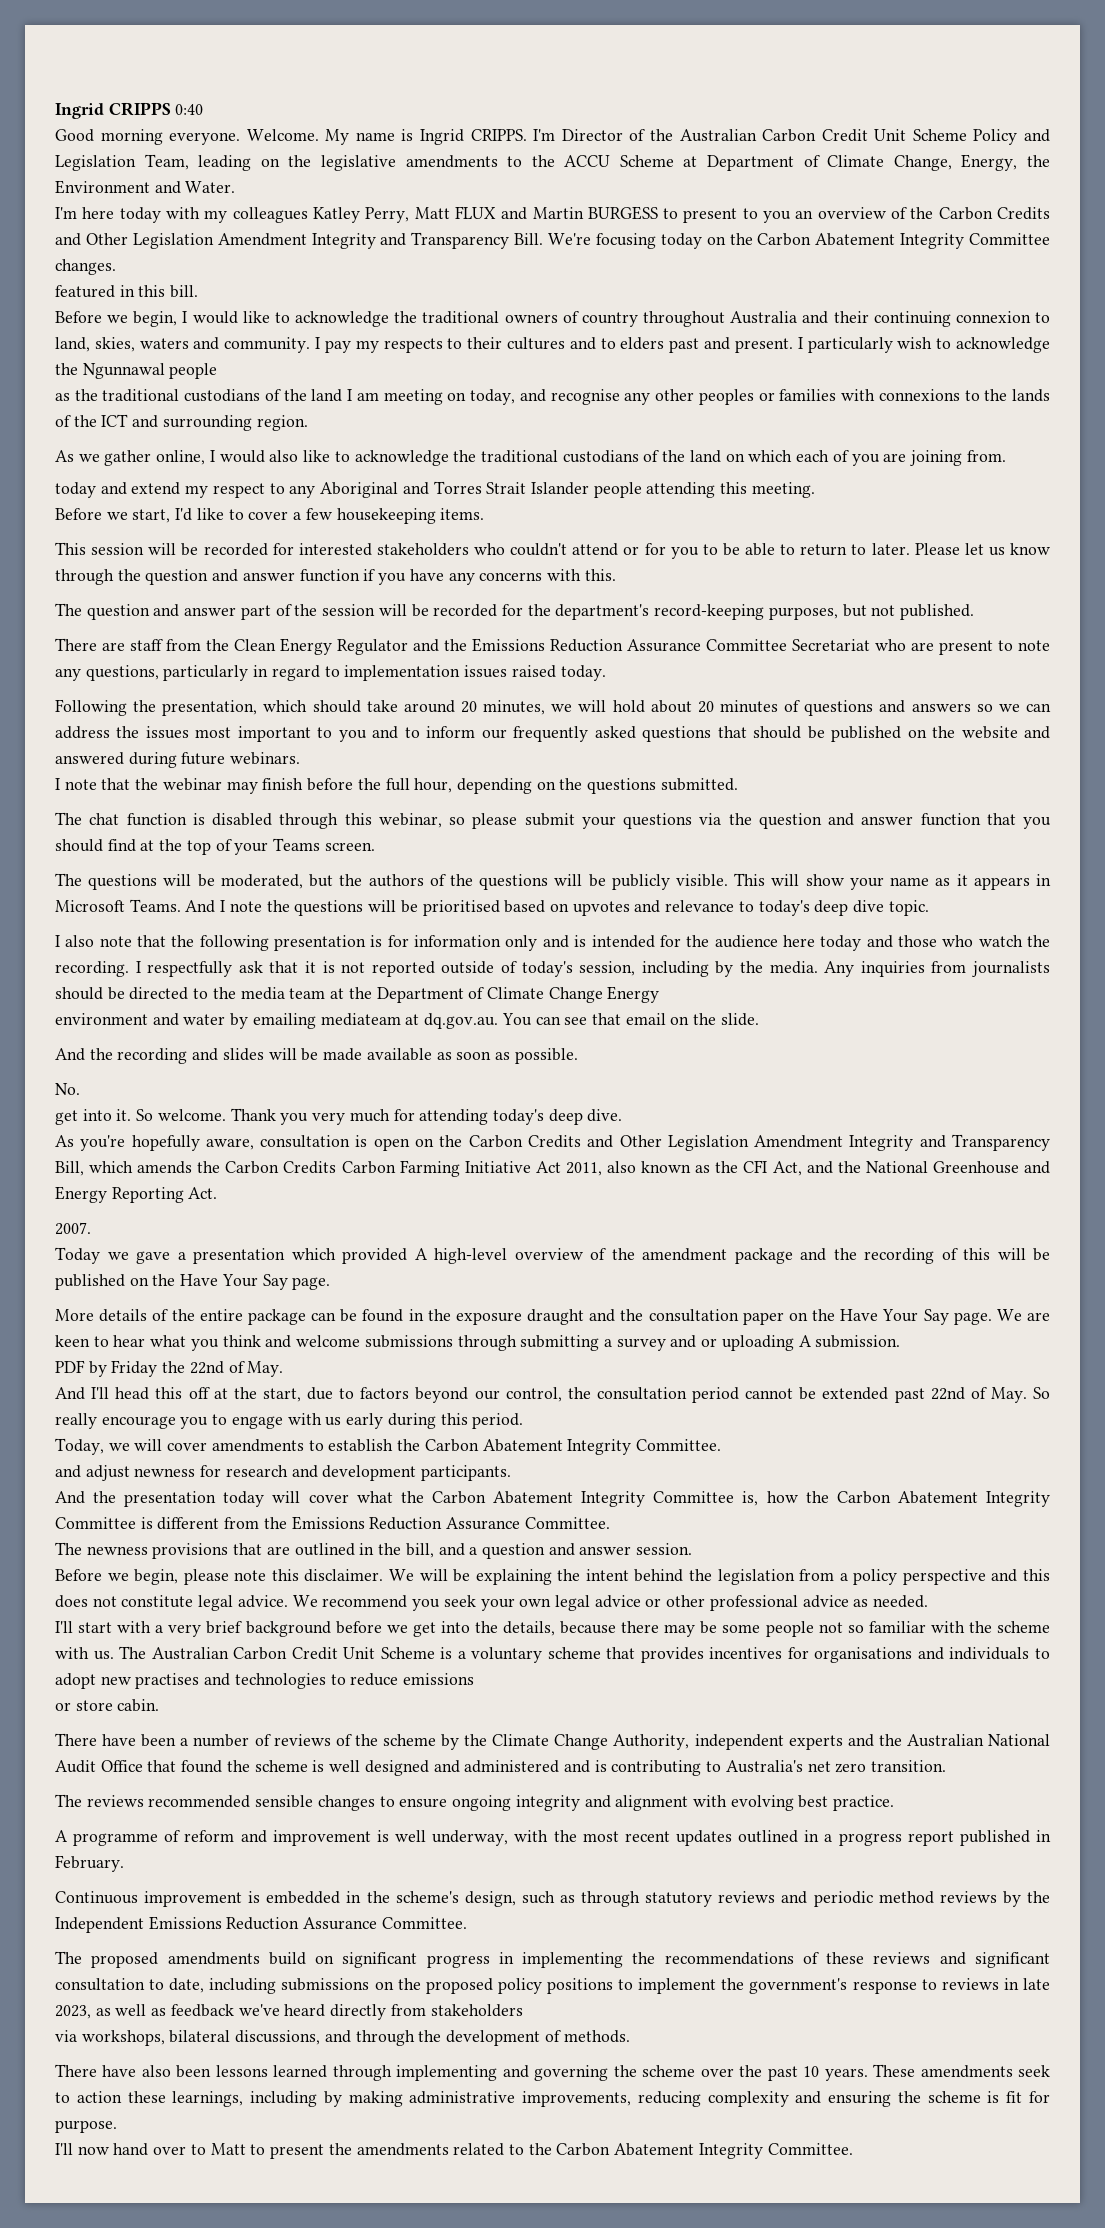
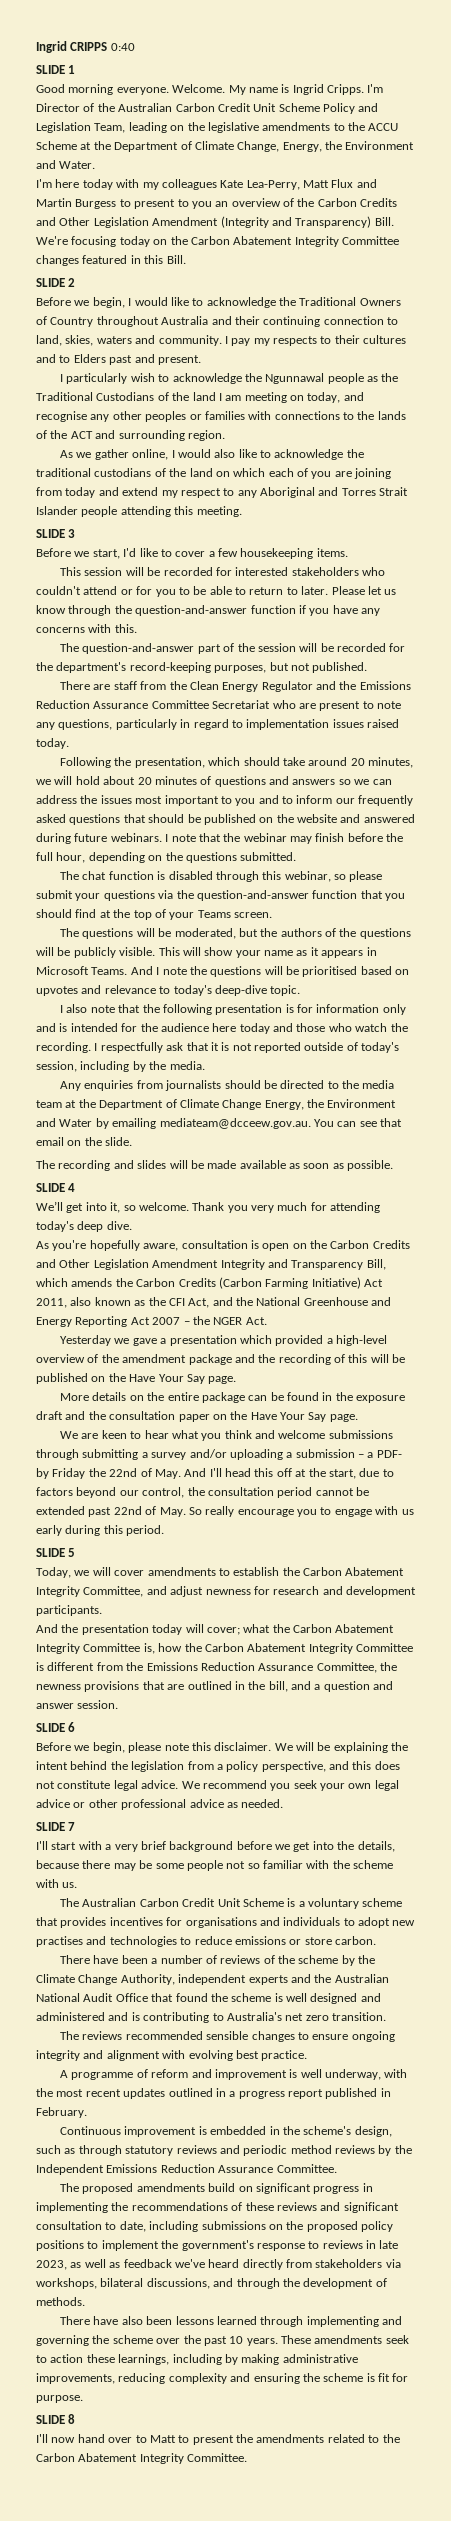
+ SLIDE 1
- My name is Ingrid CRIPPS.
+ My name is Ingrid Cripps.
- I'm Director of the Australian Carbon Credit Unit Scheme Policy and Legislation Team, leading on the legislative amendments to the ACCU Scheme at Department of Climate Change, Energy, the Environment and Water.
+ I'm Director of the Australian Carbon Credit Unit Scheme Policy and Legislation Team, leading on the legislative amendments to the ACCU Scheme at the Department of Climate Change, Energy, the Environment and Water.
- I'm here today with my colleagues Katley Perry, Matt FLUX and Martin BURGESS to present to you an overview of the Carbon Credits and Other Legislation Amendment Integrity and Transparency Bill.
+ I'm here today with my colleagues Kate Lea-Perry, Matt Flux and Martin Burgess to present to you an overview of the Carbon Credits and Other Legislation Amendment (Integrity and Transparency) Bill.
- We're focusing today on the Carbon Abatement Integrity Committee changes.
- featured in this bill.
+ We're focusing today on the Carbon Abatement Integrity Committee changes featured in this Bill.
+ SLIDE 2
- Before we begin, I would like to acknowledge the traditional owners of country throughout Australia and their continuing connexion to land, skies, waters and community.
+ Before we begin, I would like to acknowledge the Traditional Owners of Country throughout Australia and their continuing connection to land, skies, waters and community.
- I pay my respects to their cultures and to elders past and present. I particularly wish to acknowledge the Ngunnawal people
- as the traditional custodians of the land I am meeting on today, and recognise any other peoples or families with connexions to the lands of the ICT and surrounding region.
+ I pay my respects to their cultures and to Elders past and present.
+ I particularly wish to acknowledge the Ngunnawal people as the Traditional Custodians of the land I am meeting on today, and recognise any other peoples or families with connections to the lands of the ACT and surrounding region.
- As we gather online, I would also like to acknowledge the traditional custodians of the land on which each of you are joining from.
- today and extend my respect to any Aboriginal and Torres Strait Islander people attending this meeting.
+ As we gather online, I would also like to acknowledge the traditional custodians of the land on which each of you are joining from today and extend my respect to any Aboriginal and Torres Strait Islander people attending this meeting.
+ SLIDE 3
- Please let us know through the question and answer function if you have any concerns with this.
+ Please let us know through the question-and-answer function if you have any concerns with this.
- The question and answer part of the session will be recorded for the department's record-keeping purposes, but not published.
+ The question-and-answer part of the session will be recorded for the department's record-keeping purposes, but not published.
- Following the presentation, which should take around 20 minutes, we will hold about 20 minutes of questions and answers so we can address the issues most important to you and to inform our frequently asked questions that should be published on the website and answered during future webinars.
- I note that the webinar may finish before the full hour, depending on the questions submitted.
+ Following the presentation, which should take around 20 minutes, we will hold about 20 minutes of questions and answers so we can address the issues most important to you and to inform our frequently asked questions that should be published on the website and answered during future webinars. I note that the webinar may finish before the full hour, depending on the questions submitted.
- The chat function is disabled through this webinar, so please submit your questions via the question and answer function that you should find at the top of your Teams screen.
+ The chat function is disabled through this webinar, so please submit your questions via the question-and-answer function that you should find at the top of your Teams screen.
- And I note the questions will be prioritised based on upvotes and relevance to today's deep dive topic.
+ And I note the questions will be prioritised based on upvotes and relevance to today's deep-dive topic.
- I respectfully ask that it is not reported outside of today's session, including by the media. Any inquiries from journalists should be directed to the media team at the Department of Climate Change Energy
- environment and water by emailing mediateam at dq.gov.au. You can see that email on the slide.
+ I respectfully ask that it is not reported outside of today's session, including by the media.
+ Any enquiries from journalists should be directed to the media team at the Department of Climate Change Energy, the Environment and Water by emailing mediateam@dcceew.gov.au. You can see that email on the slide.
- And the recording and slides will be made available as soon as possible.
+ The recording and slides will be made available as soon as possible.
- No.
- get into it. So welcome.
+ SLIDE 4
+ We’ll get into it, so welcome.
- As you're hopefully aware, consultation is open on the Carbon Credits and Other Legislation Amendment Integrity and Transparency Bill, which amends the Carbon Credits Carbon Farming Initiative Act 2011, also known as the CFI Act, and the National Greenhouse and Energy Reporting Act.
+ As you're hopefully aware, consultation is open on the Carbon Credits and Other Legislation Amendment Integrity and Transparency Bill, which amends the Carbon Credits (Carbon Farming Initiative) Act 2011, also known as the CFI Act, and the National Greenhouse and Energy Reporting Act 2007 – the NGER Act.
- 2007.
- Today we gave a presentation which provided A high-level overview of the amendment package and the recording of this will be published on the Have Your Say page.
+ Yesterday we gave a presentation which provided a high-level overview of the amendment package and the recording of this will be published on the Have Your Say page.
- More details of the entire package can be found in the exposure draught and the consultation paper on the Have Your Say page. We are keen to hear what you think and welcome submissions through submitting a survey and or uploading A submission.
- PDF by Friday the 22nd of May.
- And I'll head this off at the start, due to factors beyond our control, the consultation period cannot be extended past 22nd of May. So really encourage you to engage with us early during this period.
+ More details on the entire package can be found in the exposure draft and the consultation paper on the Have Your Say page.
+ We are keen to hear what you think and welcome submissions through submitting a survey and/or uploading a submission – a PDF- by Friday the 22nd of May. And I'll head this off at the start, due to factors beyond our control, the consultation period cannot be extended past 22nd of May. So really encourage you to engage with us early during this period.
+ SLIDE 5
- Today, we will cover amendments to establish the Carbon Abatement Integrity Committee.
- and adjust newness for research and development participants.
+ Today, we will cover amendments to establish the Carbon Abatement Integrity Committee, and adjust newness for research and development participants.
- And the presentation today will cover what the Carbon Abatement Integrity Committee is, how the Carbon Abatement Integrity Committee is different from the Emissions Reduction Assurance Committee.
- The newness provisions that are outlined in the bill, and a question and answer session.
+ And the presentation today will cover; what the Carbon Abatement Integrity Committee is, how the Carbon Abatement Integrity Committee is different from the Emissions Reduction Assurance Committee, the newness provisions that are outlined in the bill, and a question and answer session.
+ SLIDE 6
- We will be explaining the intent behind the legislation from a policy perspective and this does not constitute legal advice.
+ We will be explaining the intent behind the legislation from a policy perspective, and this does not constitute legal advice.
+ SLIDE 7
- I'll start with a very brief background before we get into the details, because there may be some people not so familiar with the scheme with us. The Australian Carbon Credit Unit Scheme is a voluntary scheme that provides incentives for organisations and individuals to adopt new practises and technologies to reduce emissions
- or store cabin.
+ I'll start with a very brief background before we get into the details, because there may be some people not so familiar with the scheme with us.
+ The Australian Carbon Credit Unit Scheme is a voluntary scheme that provides incentives for organisations and individuals to adopt new practises and technologies to reduce emissions or store carbon.
- The proposed amendments build on significant progress in implementing the recommendations of these reviews and significant consultation to date, including submissions on the proposed policy positions to implement the government's response to reviews in late 2023, as well as feedback we've heard directly from stakeholders
- via workshops, bilateral discussions, and through the development of methods.
+ The proposed amendments build on significant progress in implementing the recommendations of these reviews and significant consultation to date, including submissions on the proposed policy positions to implement the government's response to reviews in late 2023, as well as feedback we've heard directly from stakeholders via workshops, bilateral discussions, and through the development of methods.
+ SLIDE 8

